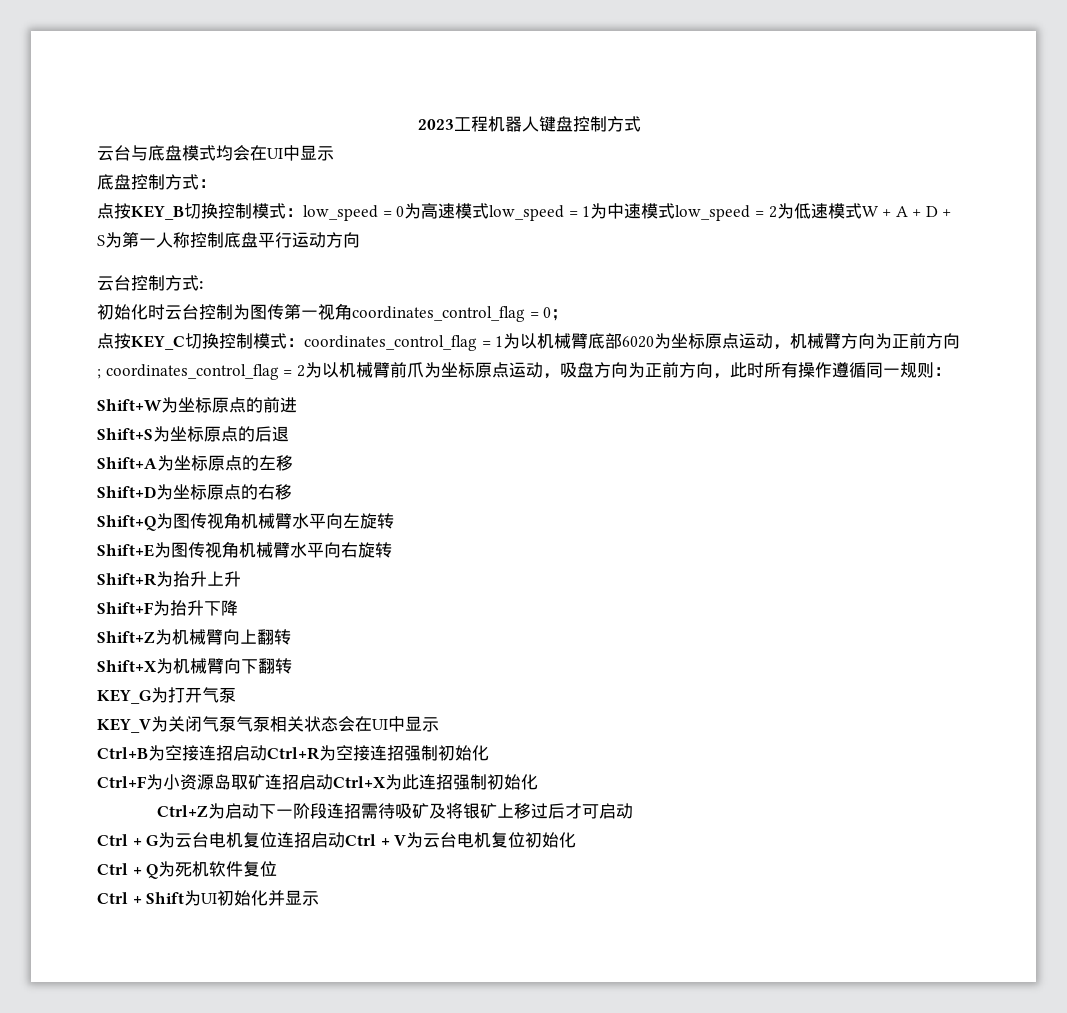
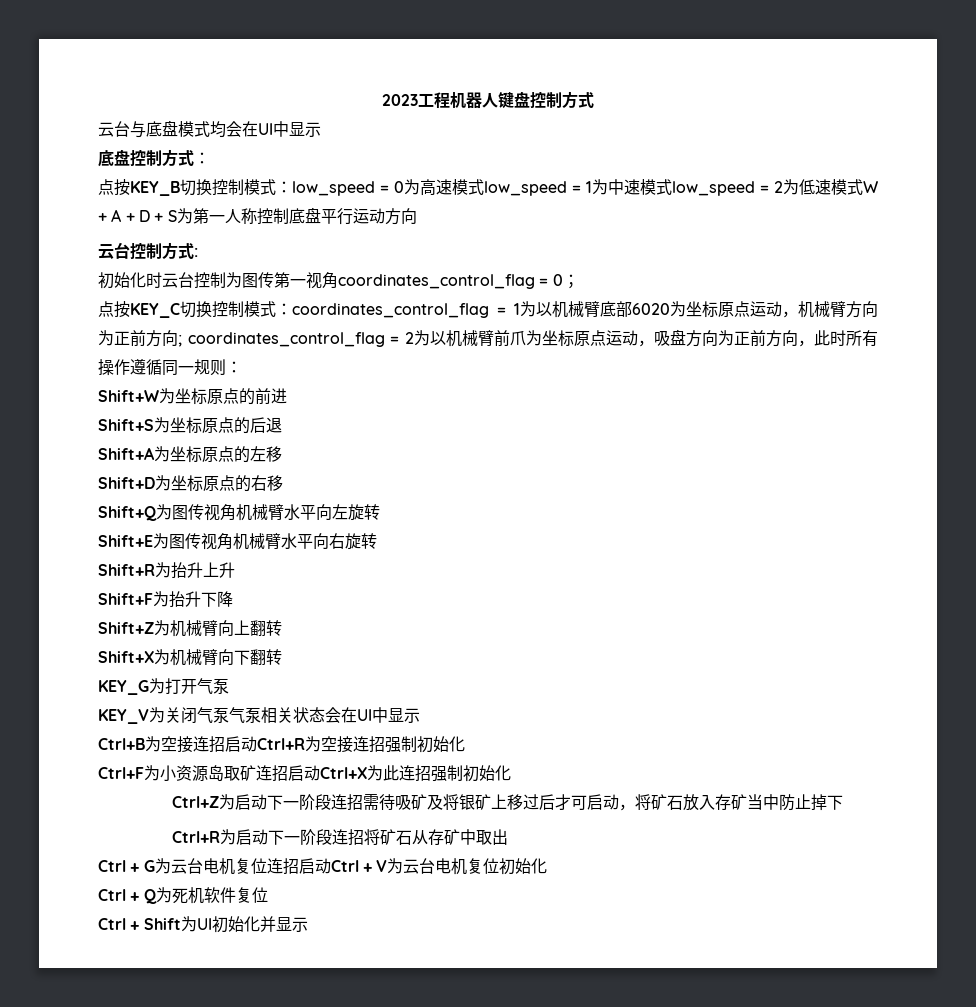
- Ctrl+Z为启动下一阶段连招需待吸矿及将银矿上移过后才可启动
+ Ctrl+Z为启动下一阶段连招需待吸矿及将银矿上移过后才可启动，将矿石放入存矿当中防止掉下
+ Ctrl+R为启动下一阶段连招将矿石从存矿中取出

